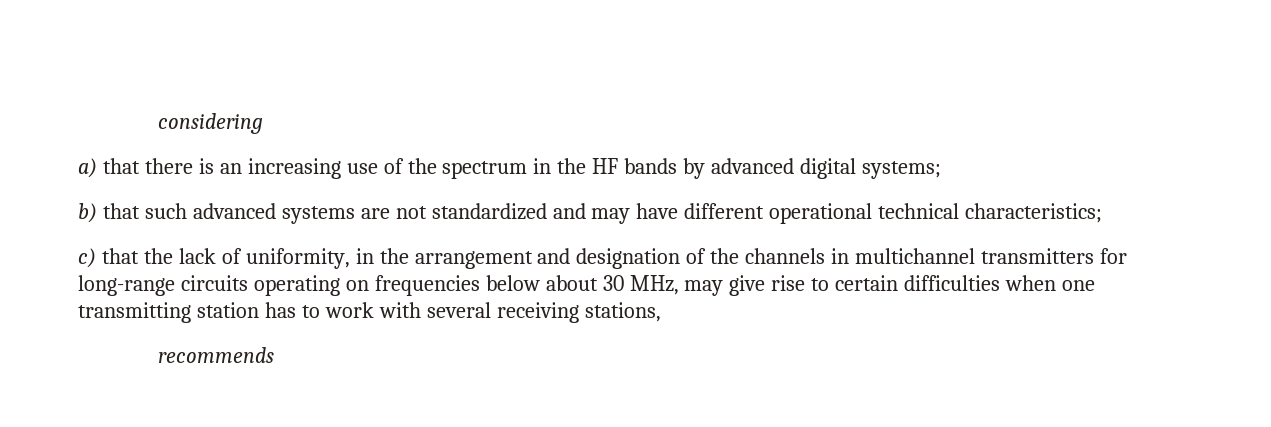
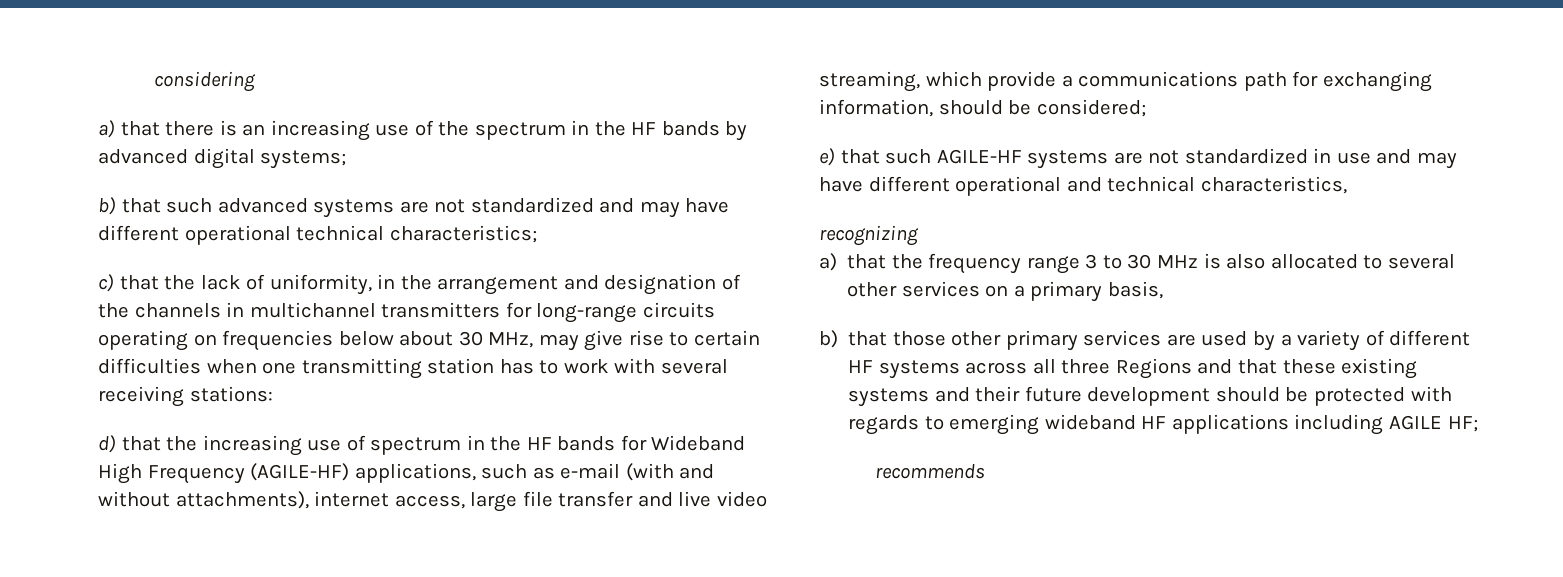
- c) that the lack of uniformity, in the arrangement and designation of the channels in multichannel transmitters for long-range circuits operating on frequencies below about 30 MHz, may give rise to certain difficulties when one transmitting station has to work with several receiving stations,
+ c) that the lack of uniformity, in the arrangement and designation of the channels in multichannel transmitters for long-range circuits operating on frequencies below about 30 MHz, may give rise to certain difficulties when one transmitting station has to work with several receiving stations:
+ d) that the increasing use of spectrum in the HF bands for Wideband High Frequency (AGILE-HF) applications, such as e-mail (with and without attachments), internet access, large file transfer and live video streaming, which provide a communications path for exchanging information, should be considered;
+ e) that such AGILE-HF systems are not standardized in use and may have different operational and technical characteristics,
+ recognizing
+ a) that the frequency range 3 to 30 MHz is also allocated to several other services on a primary basis,
+ b) that those other primary services are used by a variety of different HF systems across all three Regions and that these existing systems and their future development should be protected with regards to emerging wideband HF applications including AGILE HF;

